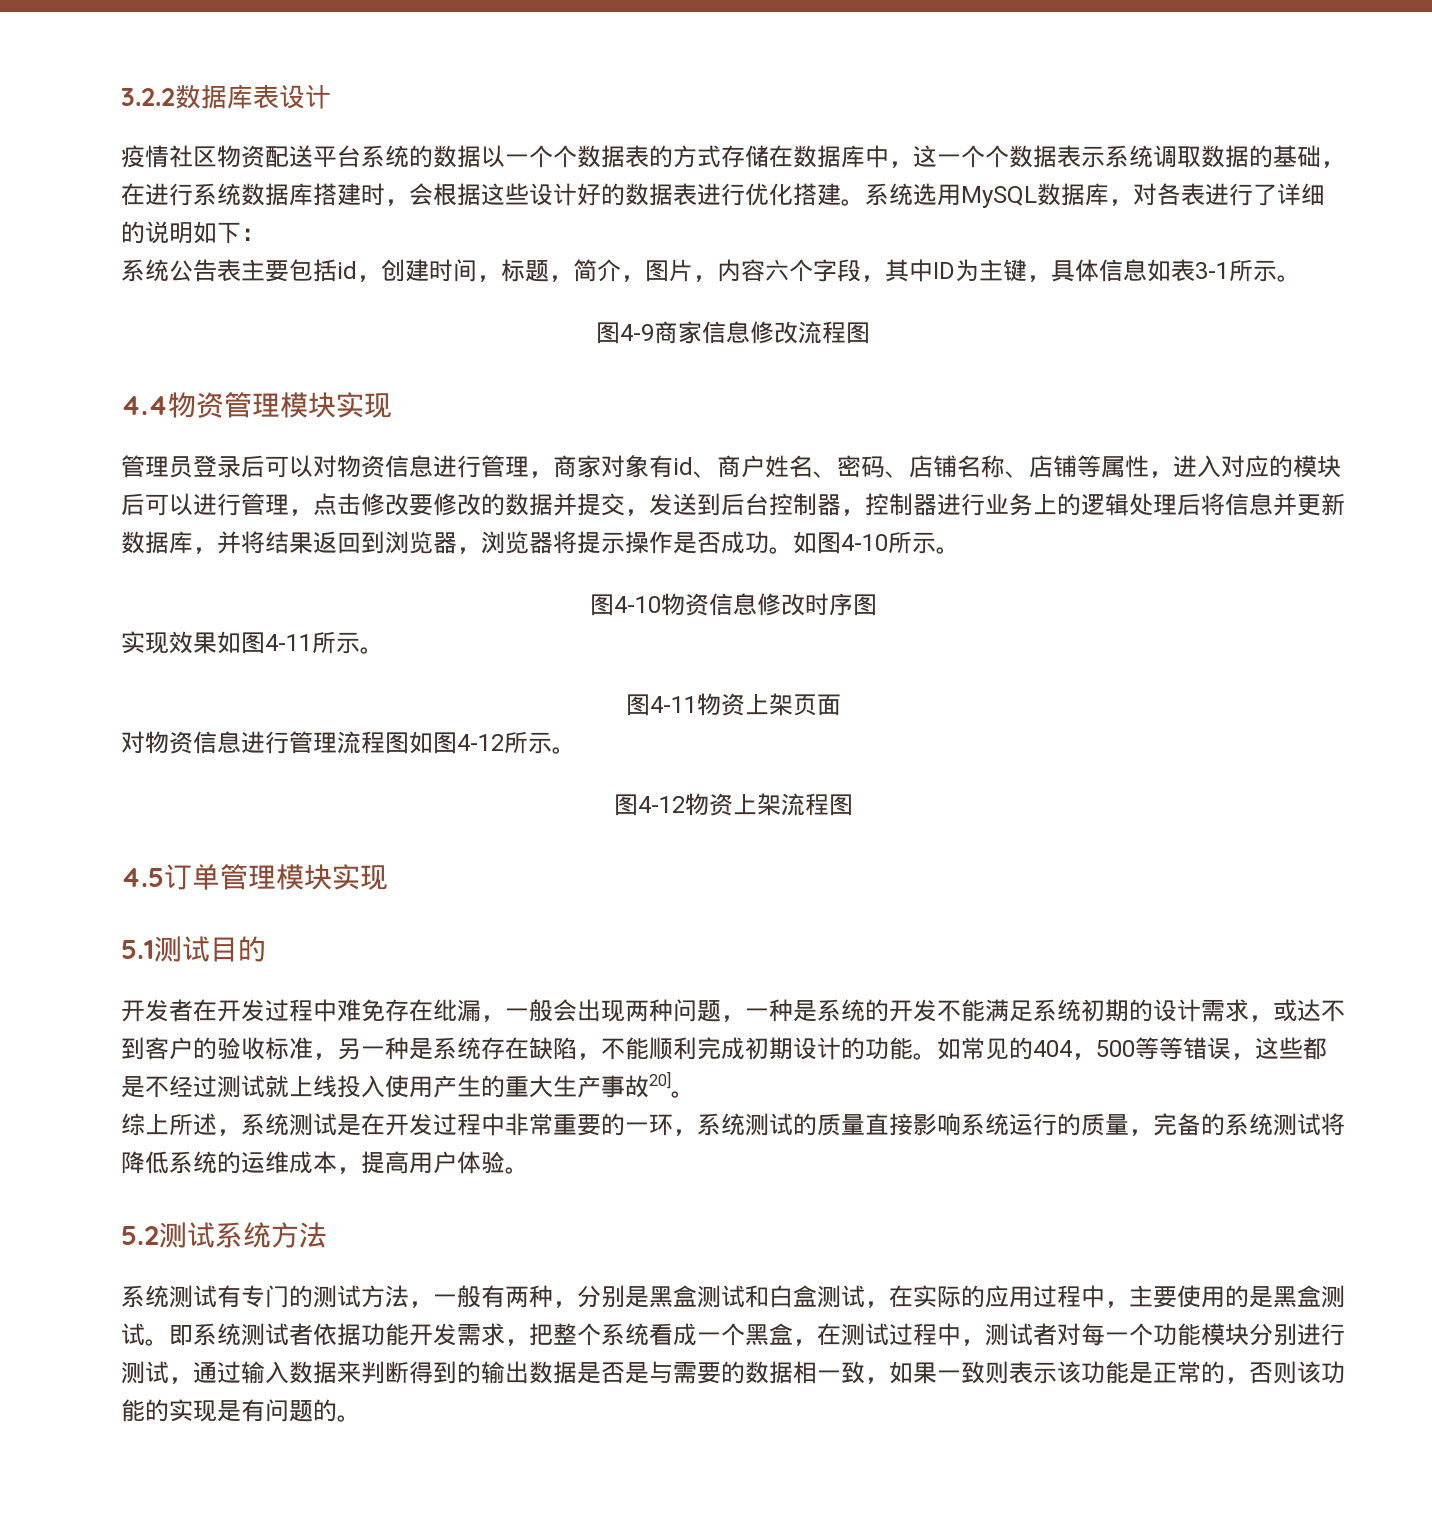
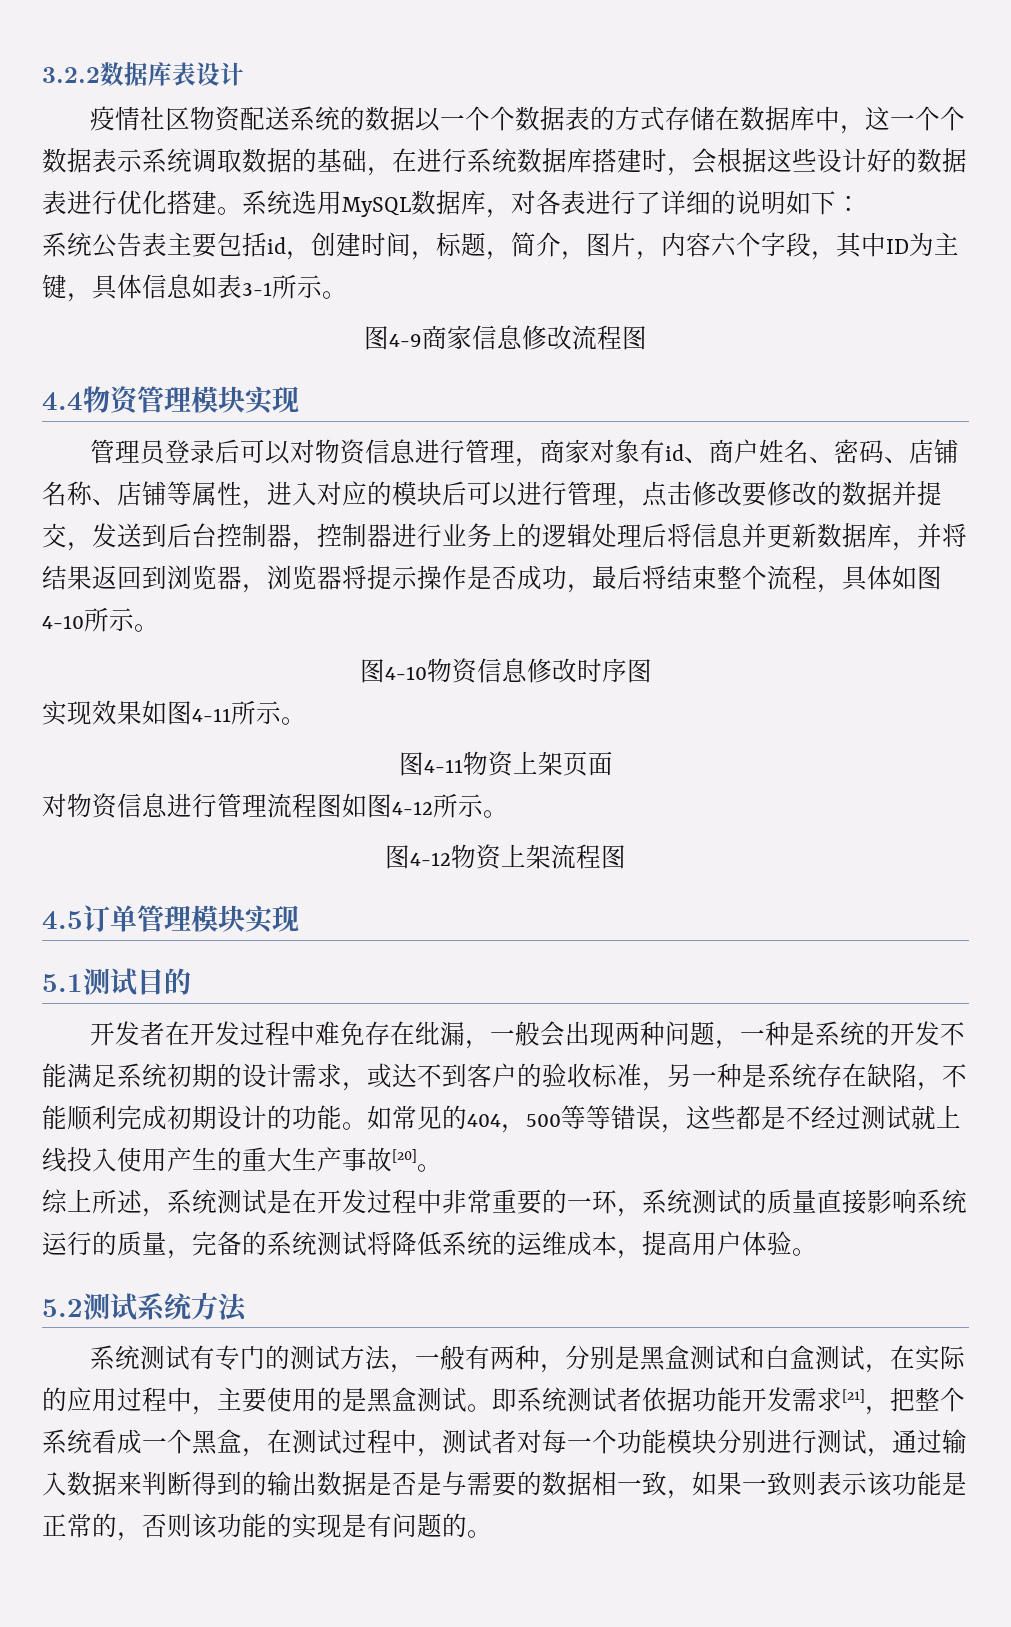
- 疫情社区物资配送平台系统的数据以一个个数据表的方式存储在数据库中，这一个个数据表示系统调取数据的基础，在进行系统数据库搭建时，会根据这些设计好的数据表进行优化搭建。
+ 疫情社区物资配送系统的数据以一个个数据表的方式存储在数据库中，这一个个数据表示系统调取数据的基础，在进行系统数据库搭建时，会根据这些设计好的数据表进行优化搭建。
- 管理员登录后可以对物资信息进行管理，商家对象有id、商户姓名、密码、店铺名称、店铺等属性，进入对应的模块后可以进行管理，点击修改要修改的数据并提交，发送到后台控制器，控制器进行业务上的逻辑处理后将信息并更新数据库，并将结果返回到浏览器，浏览器将提示操作是否成功。如图4-10所示。
+ 管理员登录后可以对物资信息进行管理，商家对象有id、商户姓名、密码、店铺名称、店铺等属性，进入对应的模块后可以进行管理，点击修改要修改的数据并提交，发送到后台控制器，控制器进行业务上的逻辑处理后将信息并更新数据库，并将结果返回到浏览器，浏览器将提示操作是否成功，最后将结束整个流程，具体如图4-10所示。
- 如常见的404，500等等错误，这些都是不经过测试就上线投入使用产生的重大生产事故20]。
+ 如常见的404，500等等错误，这些都是不经过测试就上线投入使用产生的重大生产事故[20]。
- 即系统测试者依据功能开发需求，把整个系统看成一个黑盒，在测试过程中，测试者对每一个功能模块分别进行测试，通过输入数据来判断得到的输出数据是否是与需要的数据相一致，如果一致则表示该功能是正常的，否则该功能的实现是有问题的。
+ 即系统测试者依据功能开发需求[21]，把整个系统看成一个黑盒，在测试过程中，测试者对每一个功能模块分别进行测试，通过输入数据来判断得到的输出数据是否是与需要的数据相一致，如果一致则表示该功能是正常的，否则该功能的实现是有问题的。

